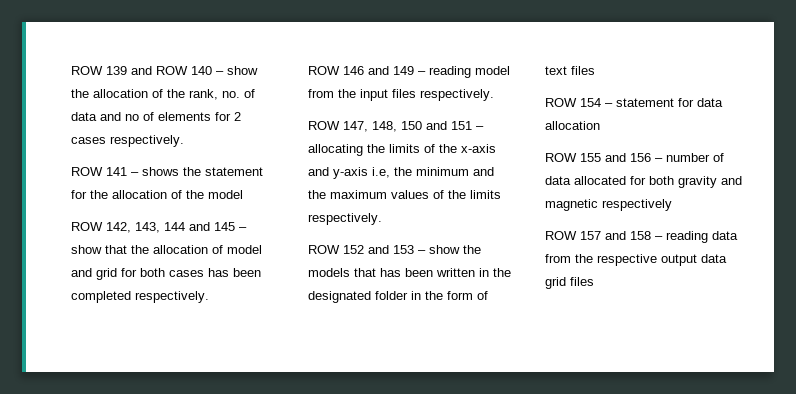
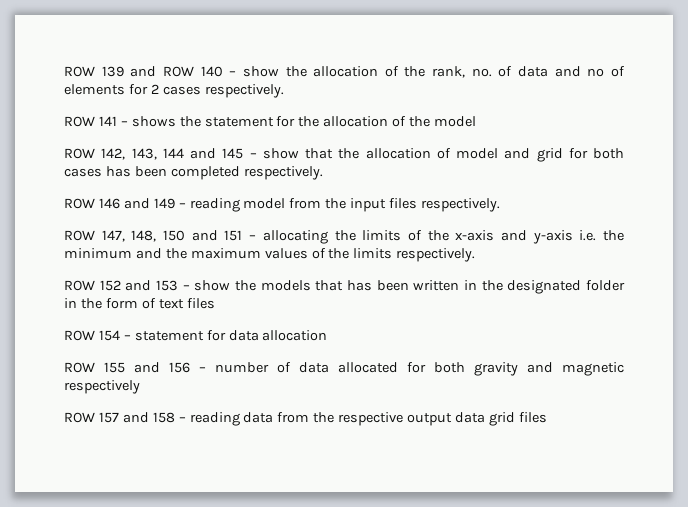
- ROW 147, 148, 150 and 151 – allocating the limits of the x-axis and y-axis i.e, the minimum and the maximum values of the limits respectively.
+ ROW 147, 148, 150 and 151 – allocating the limits of the x-axis and y-axis i.e. the minimum and the maximum values of the limits respectively.

